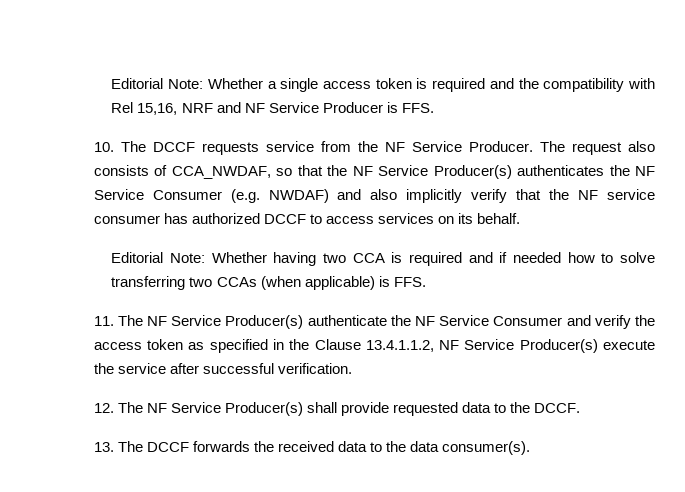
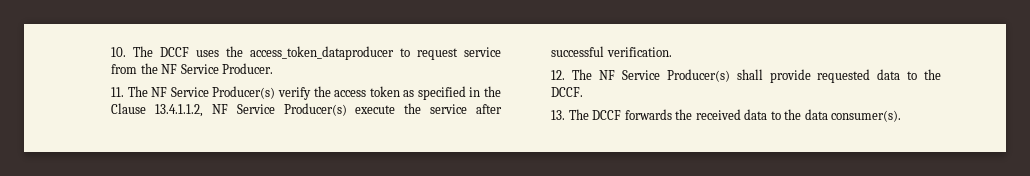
- Editorial Note: Whether a single access token is required and the compatibility with Rel 15,16, NRF and NF Service Producer is FFS.
- 10. The DCCF requests service from the NF Service Producer. The request also consists of CCA_NWDAF, so that the NF Service Producer(s) authenticates the NF Service Consumer (e.g. NWDAF) and also implicitly verify that the NF service consumer has authorized DCCF to access services on its behalf.
- Editorial Note: Whether having two CCA is required and if needed how to solve transferring two CCAs (when applicable) is FFS.
+ 10. The DCCF uses the access_token_dataproducer to request service from the NF Service Producer.
- 11. The NF Service Producer(s) authenticate the NF Service Consumer and verify the access token as specified in the Clause 13.4.1.1.2, NF Service Producer(s) execute the service after successful verification.
+ 11. The NF Service Producer(s) verify the access token as specified in the Clause 13.4.1.1.2, NF Service Producer(s) execute the service after successful verification.

